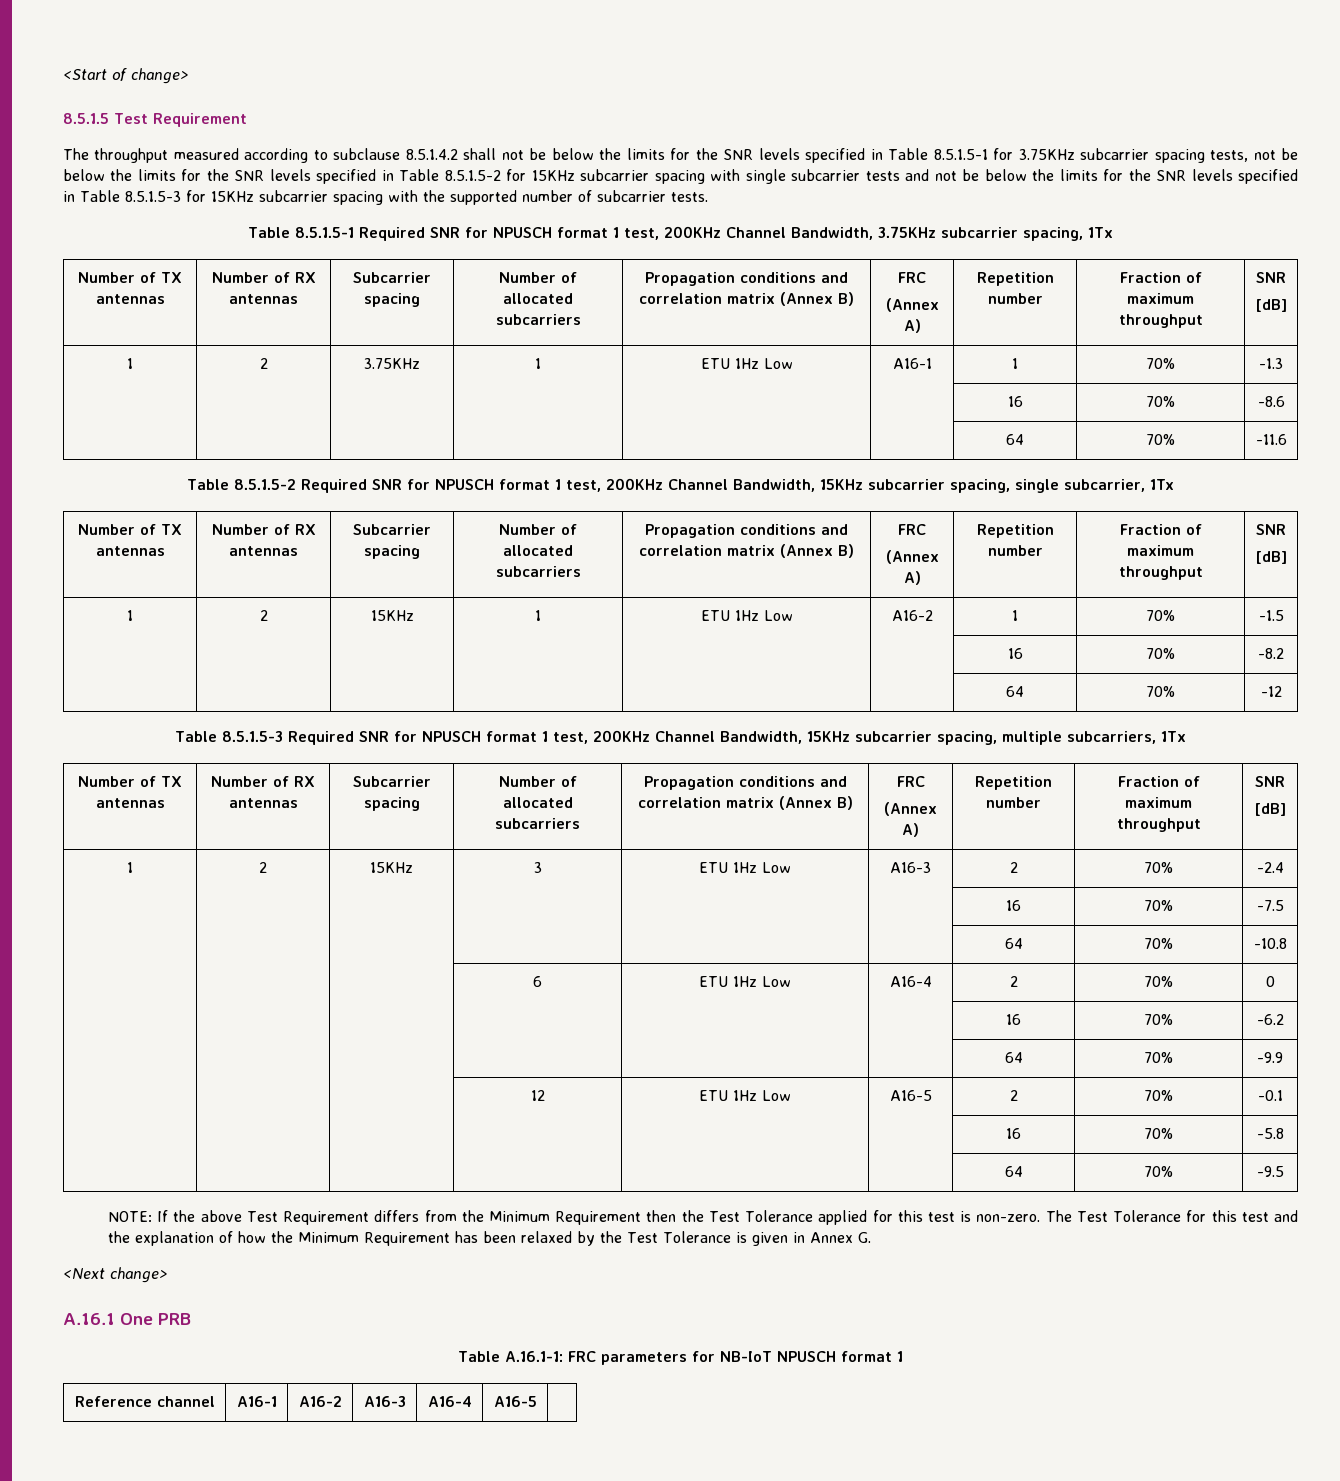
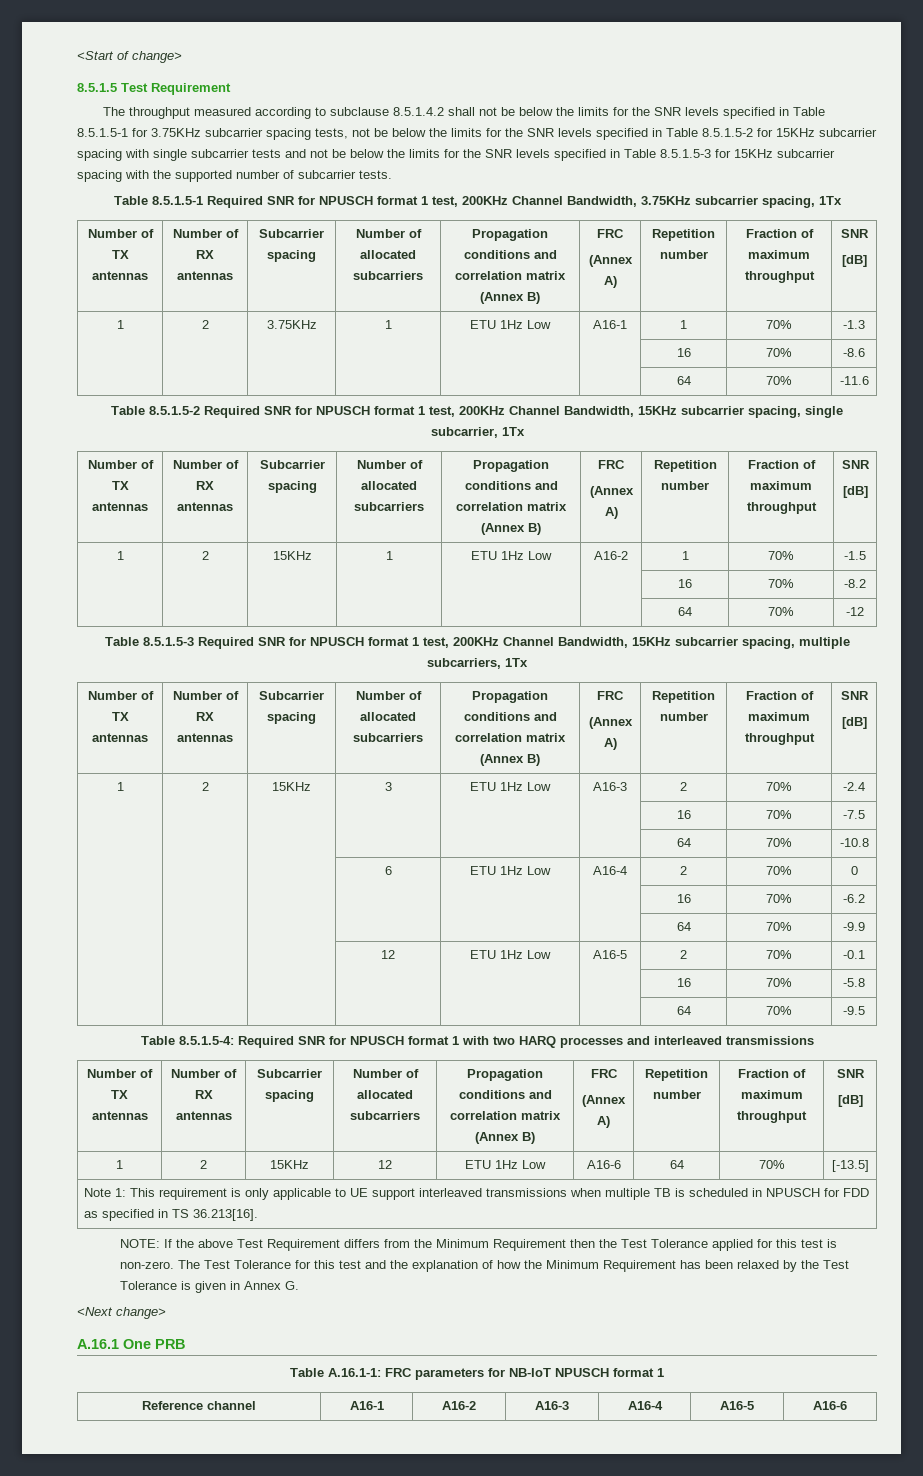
+ Table 8.5.1.5-4: Required SNR for NPUSCH format 1 with two HARQ processes and interleaved transmissions
+ Number of TX antennas | Number of RX antennas | Subcarrier spacing | Number of allocated subcarriers | Propagation conditions and correlation matrix (Annex B) | FRC
+ (Annex A) | Repetition number | Fraction of maximum throughput | SNR
+ [dB]
+ 1 | 2 | 15KHz | 12 | ETU 1Hz Low | A16-6 | 64 | 70% | [-13.5]
+ Note 1: This requirement is only applicable to UE support interleaved transmissions when multiple TB is scheduled in NPUSCH for FDD as specified in TS 36.213[16].
- Reference channel | A16-1 | A16-2 | A16-3 | A16-4 | A16-5 |
+ Reference channel | A16-1 | A16-2 | A16-3 | A16-4 | A16-5 | A16-6

